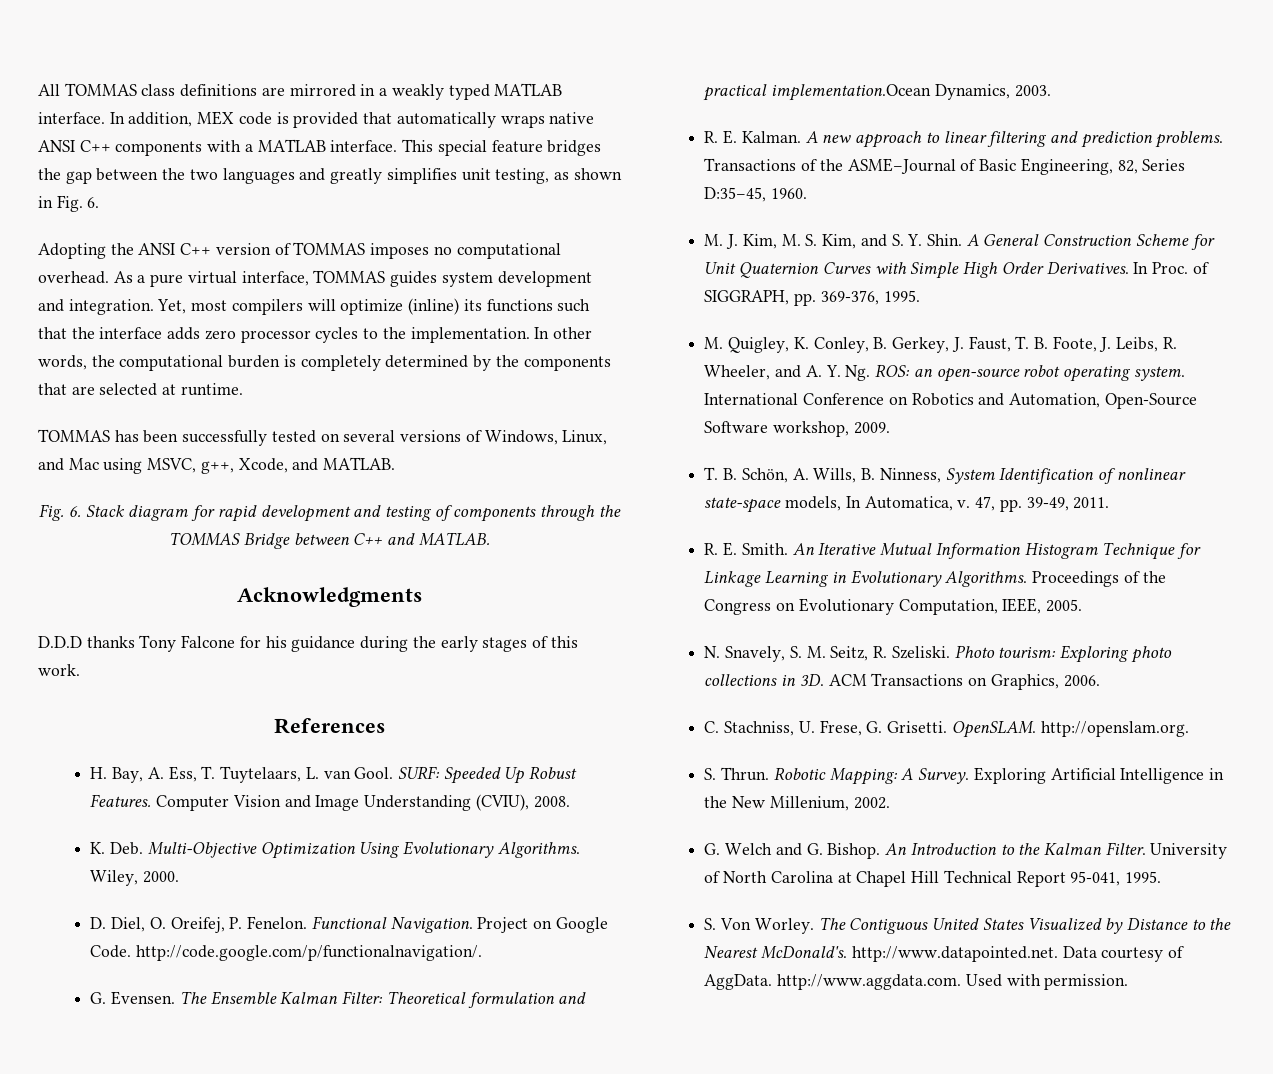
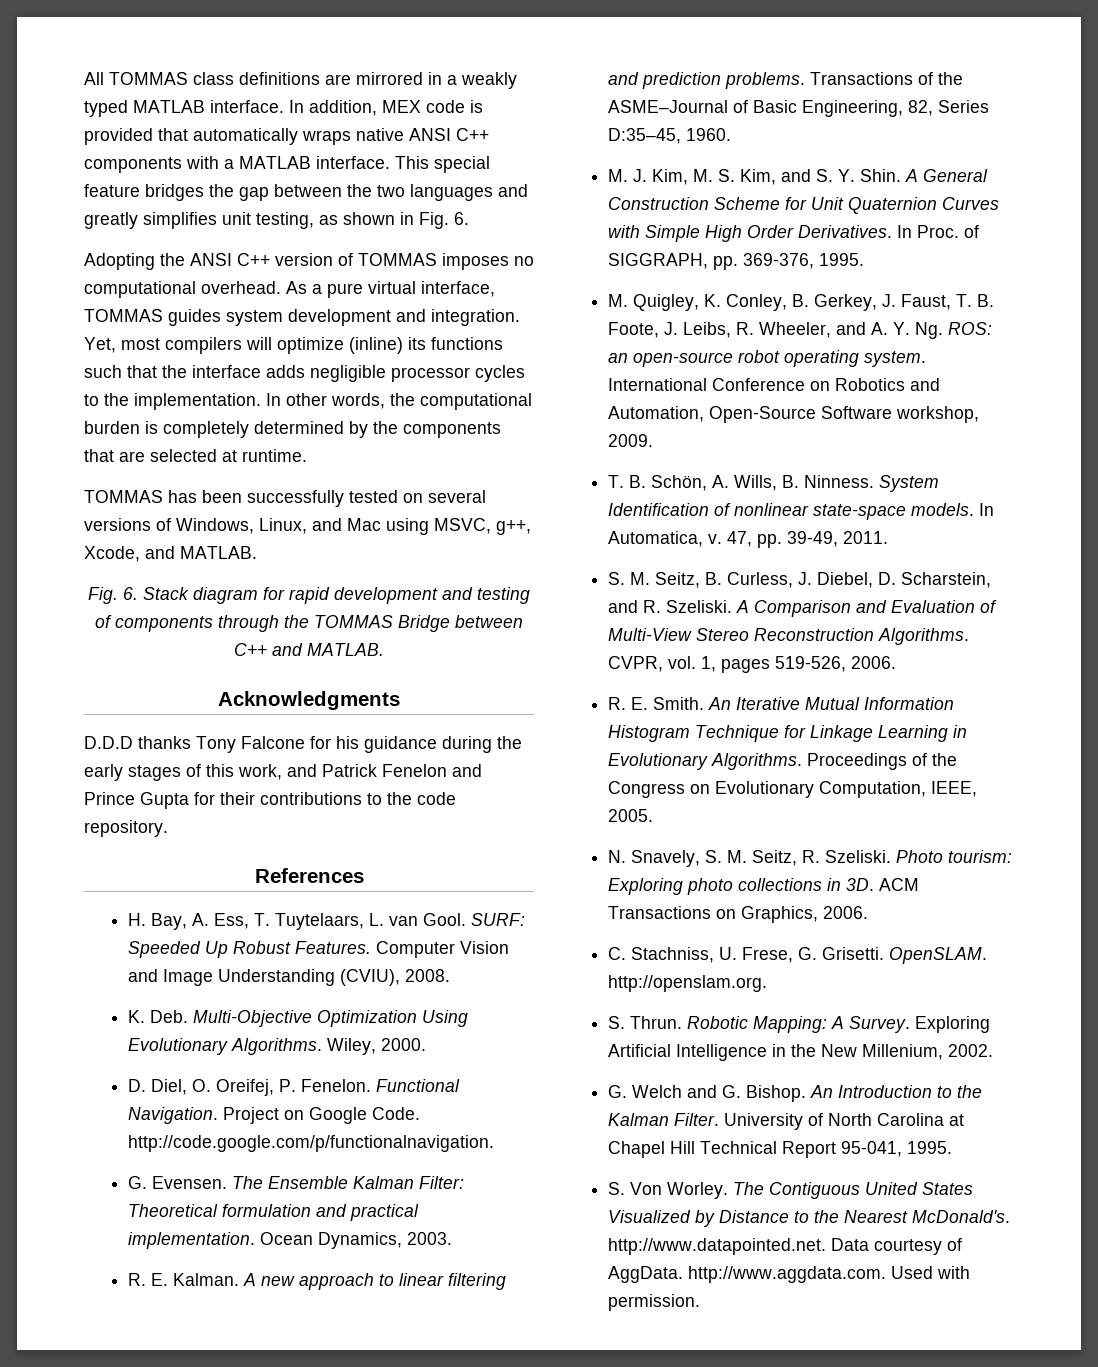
- Yet, most compilers will optimize (inline) its functions such that the interface adds zero processor cycles to the implementation.
+ Yet, most compilers will optimize (inline) its functions such that the interface adds negligible processor cycles to the implementation.
- D.D.D thanks Tony Falcone for his guidance during the early stages of this work.
+ D.D.D thanks Tony Falcone for his guidance during the early stages of this work, and Patrick Fenelon and Prince Gupta for their contributions to the code repository.
- Project on Google Code. http://code.google.com/p/functionalnavigation/.
+ Project on Google Code. http://code.google.com/p/functionalnavigation.
- The Ensemble Kalman Filter: Theoretical formulation and practical implementation.Ocean Dynamics, 2003.
+ The Ensemble Kalman Filter: Theoretical formulation and practical implementation. Ocean Dynamics, 2003.
- T. B. Schön, A. Wills, B. Ninness, System Identification of nonlinear state-space models, In Automatica, v.
+ T. B. Schön, A. Wills, B. Ninness. System Identification of nonlinear state-space models. In Automatica, v.
+ S. M. Seitz, B. Curless, J. Diebel, D. Scharstein, and R. Szeliski. A Comparison and Evaluation of Multi-View Stereo Reconstruction Algorithms. CVPR, vol. 1, pages 519-526, 2006.

